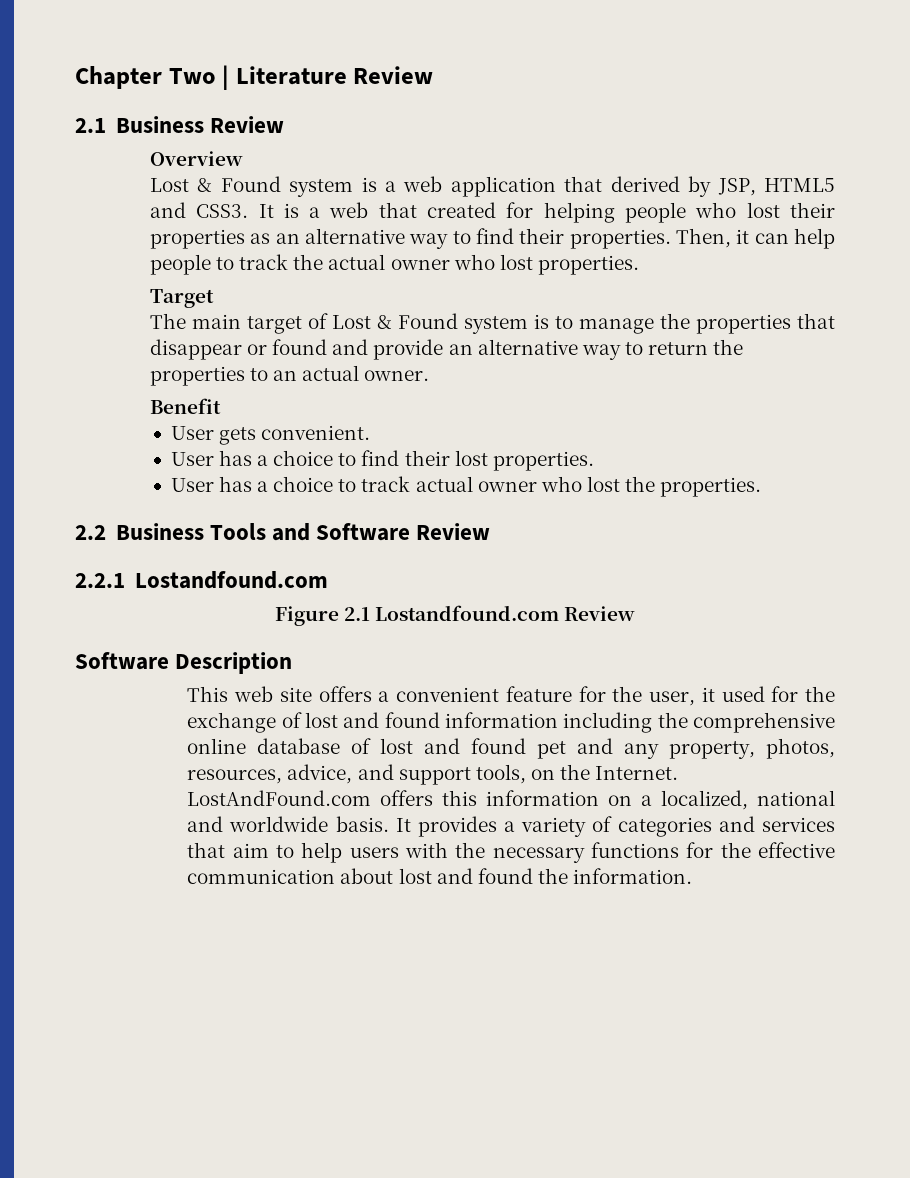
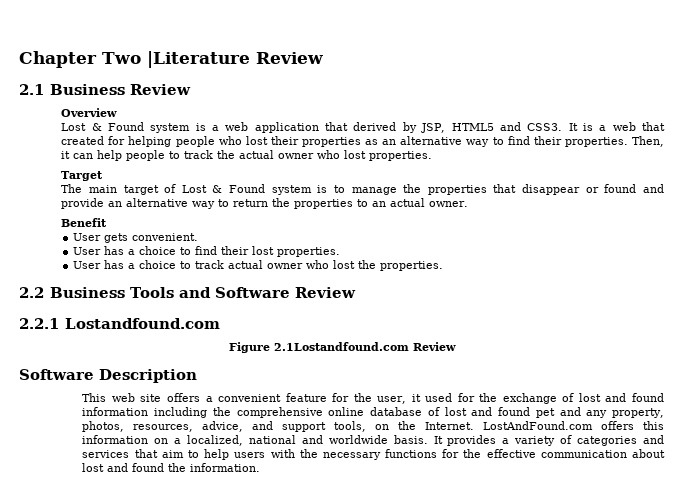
- Chapter Two | Literature Review
+ Chapter Two |Literature Review
- Figure 2.1 Lostandfound.com Review
+ Figure 2.1Lostandfound.com Review

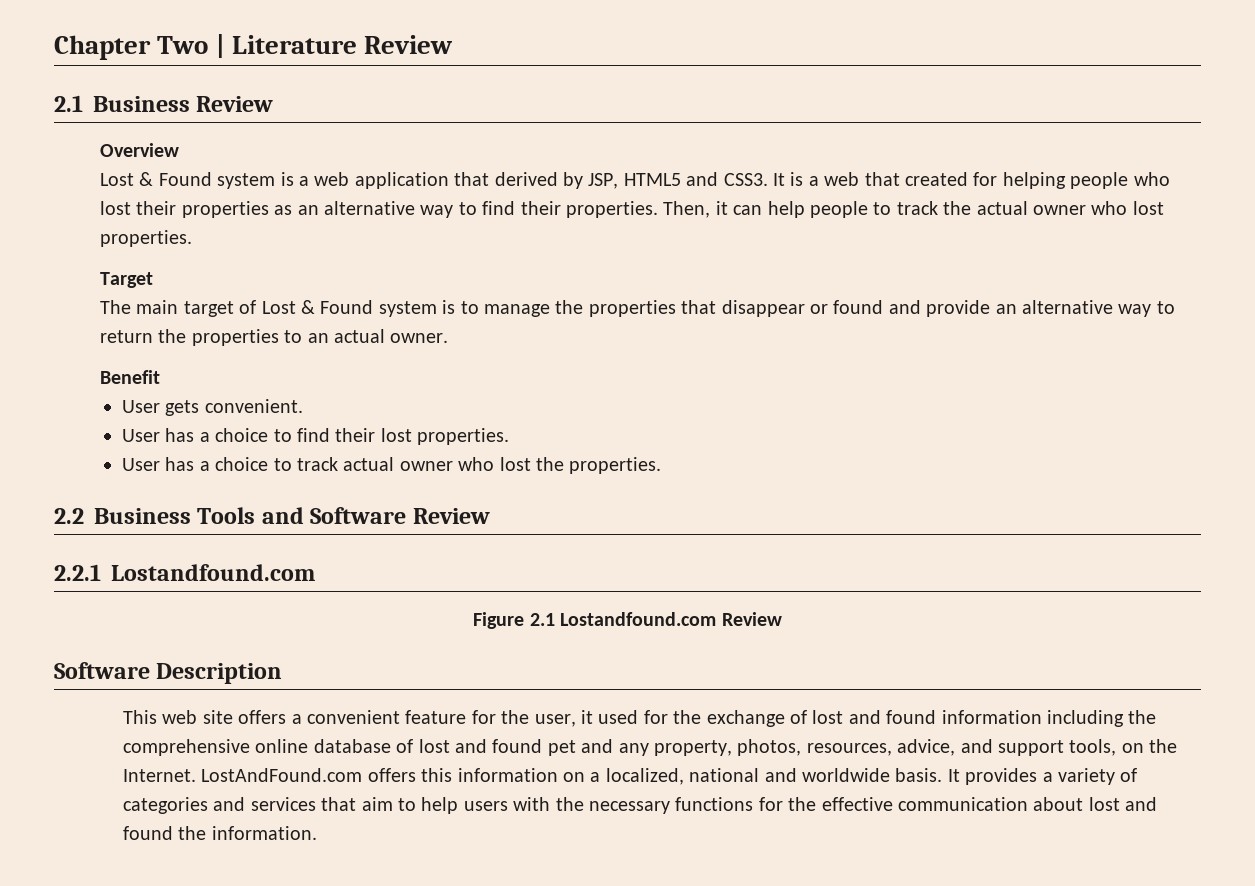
- Chapter Two |Literature Review
+ Chapter Two | Literature Review
- Figure 2.1Lostandfound.com Review
+ Figure 2.1 Lostandfound.com Review

